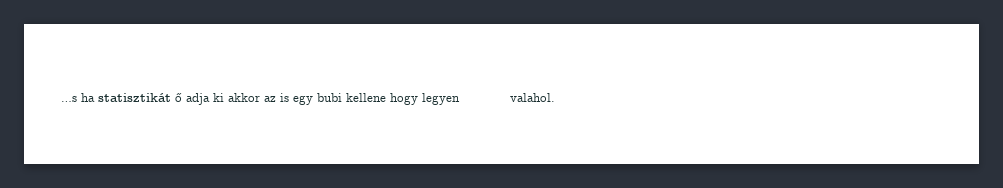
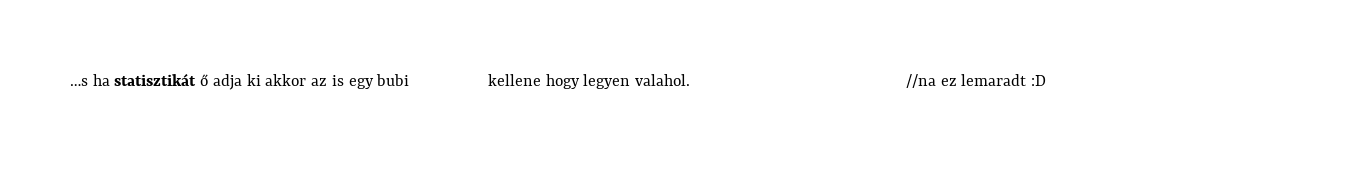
+ //na ez lemaradt :D

